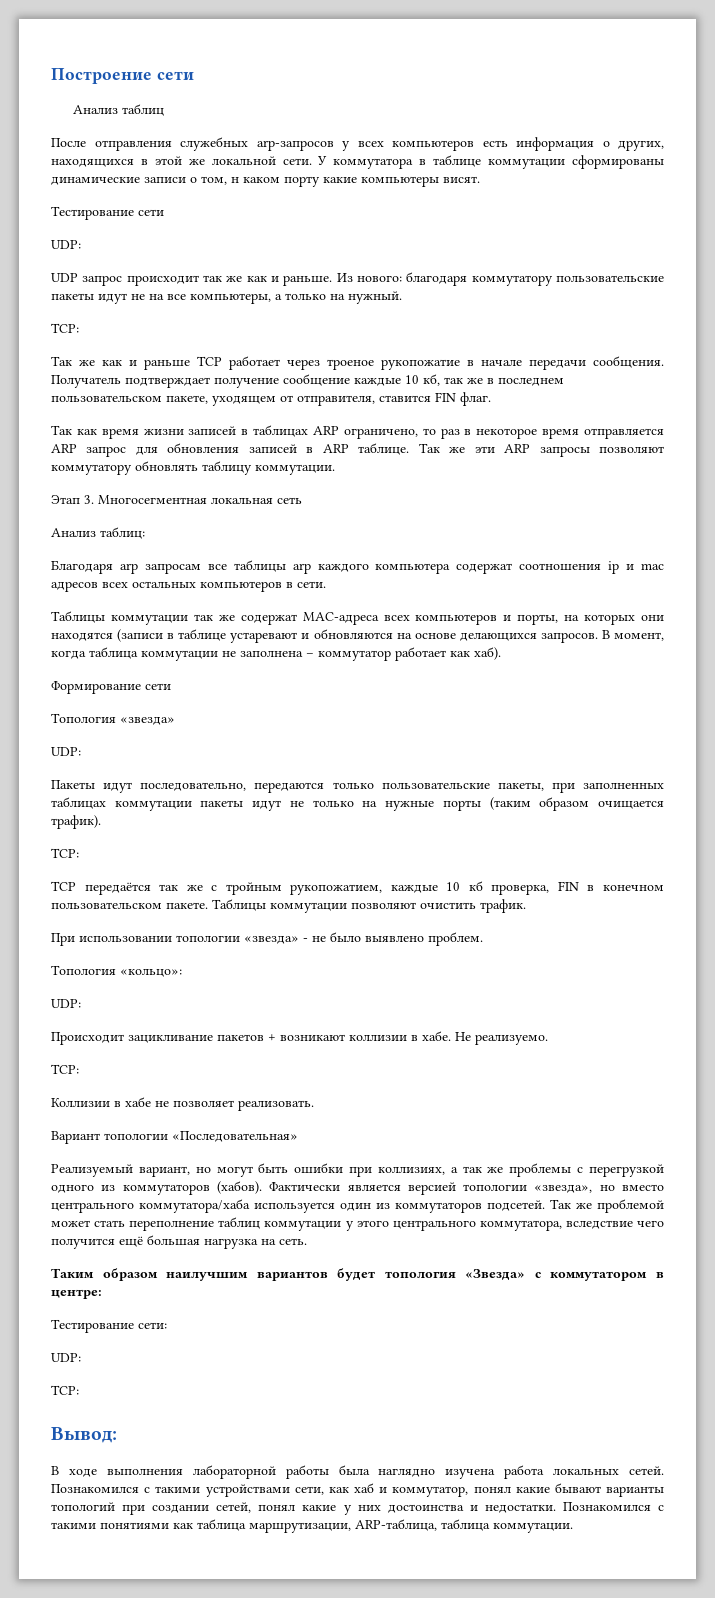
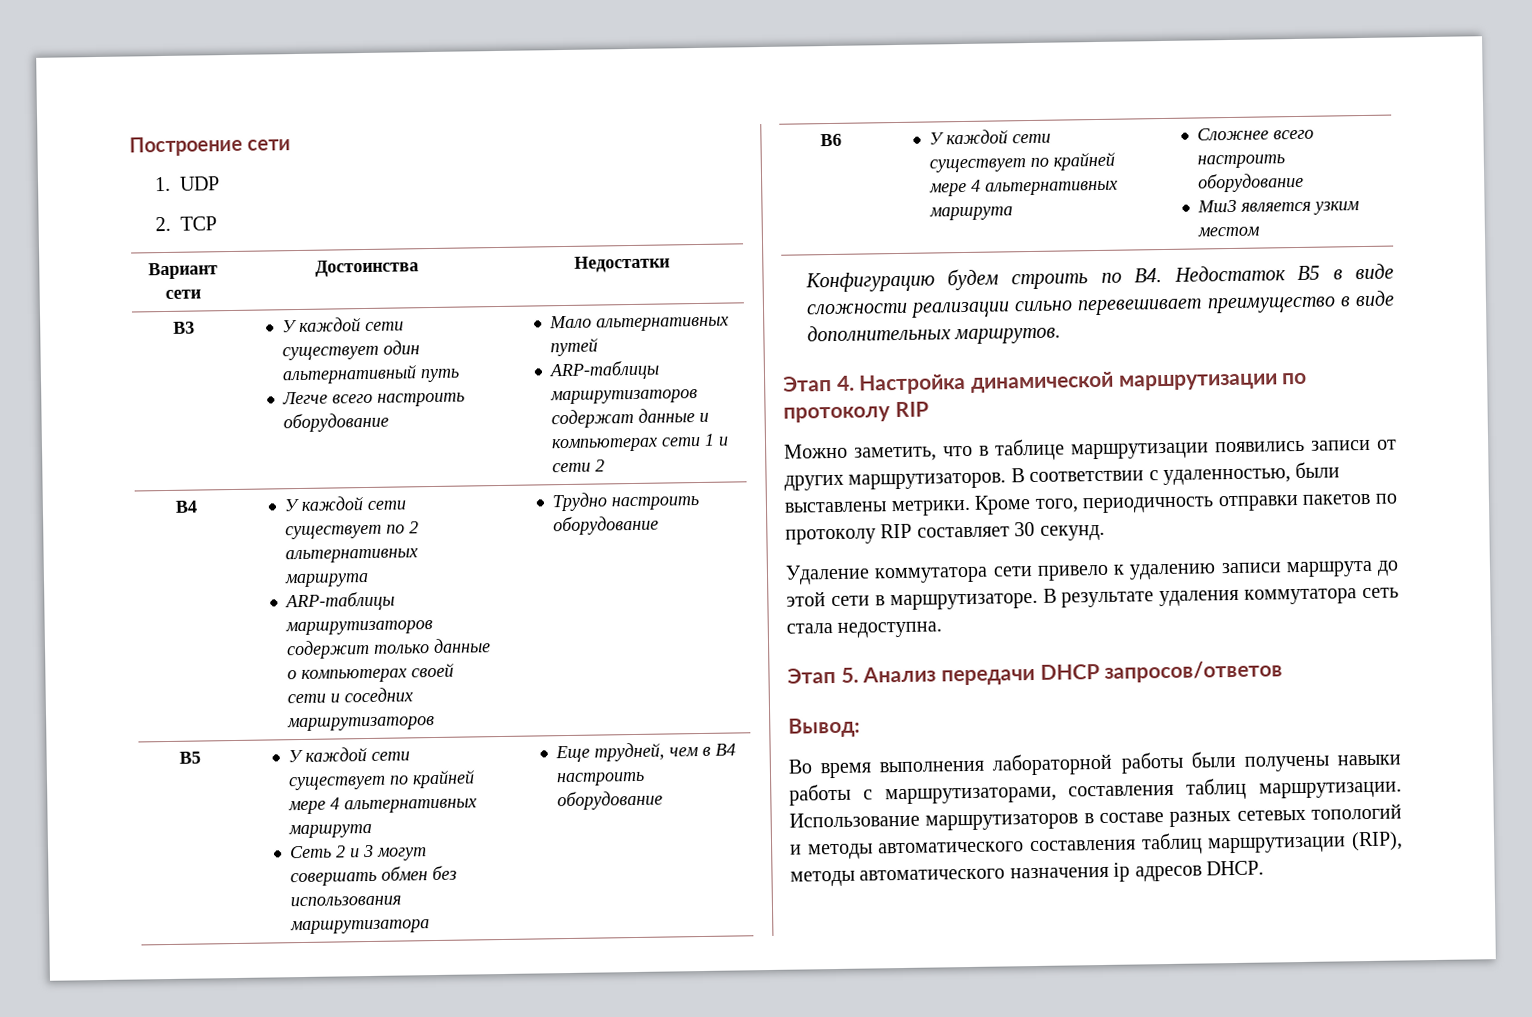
- Анализ таблиц
- После отправления служебных arp-запросов у всех компьютеров есть информация о других, находящихся в этой же локальной сети. У коммутатора в таблице коммутации сформированы динамические записи о том, н каком порту какие компьютеры висят.
- Тестирование сети
- UDP:
- UDP запрос происходит так же как и раньше. Из нового: благодаря коммутатору пользовательские пакеты идут не на все компьютеры, а только на нужный.
- TCP:
- Так же как и раньше TCP работает через троеное рукопожатие в начале передачи сообщения. Получатель подтверждает получение сообщение каждые 10 кб, так же в последнем пользовательском пакете, уходящем от отправителя, ставится FIN флаг.
- Так как время жизни записей в таблицах ARP ограничено, то раз в некоторое время отправляется ARP запрос для обновления записей в ARP таблице. Так же эти ARP запросы позволяют коммутатору обновлять таблицу коммутации.
- Этап 3. Многосегментная локальная сеть
- Анализ таблиц:
- Благодаря arp запросам все таблицы arp каждого компьютера содержат соотношения ip и mac адресов всех остальных компьютеров в сети.
- Таблицы коммутации так же содержат MAC-адреса всех компьютеров и порты, на которых они находятся (записи в таблице устаревают и обновляются на основе делающихся запросов. В момент, когда таблица коммутации не заполнена – коммутатор работает как хаб).
- Формирование сети
- Топология «звезда»
- UDP:
- Пакеты идут последовательно, передаются только пользовательские пакеты, при заполненных таблицах коммутации пакеты идут не только на нужные порты (таким образом очищается трафик).
- TCP:
- TCP передаётся так же с тройным рукопожатием, каждые 10 кб проверка, FIN в конечном пользовательском пакете. Таблицы коммутации позволяют очистить трафик.
- При использовании топологии «звезда» - не было выявлено проблем.
- Топология «кольцо»:
- UDP:
- Происходит зацикливание пакетов + возникают коллизии в хабе. Не реализуемо.
- TCP:
- Коллизии в хабе не позволяет реализовать.
- Вариант топологии «Последовательная»
- Реализуемый вариант, но могут быть ошибки при коллизиях, а так же проблемы с перегрузкой одного из коммутаторов (хабов). Фактически является версией топологии «звезда», но вместо центрального коммутатора/хаба используется один из коммутаторов подсетей. Так же проблемой может стать переполнение таблиц коммутации у этого центрального коммутатора, вследствие чего получится ещё большая нагрузка на сеть.
- Таким образом наилучшим вариантов будет топология «Звезда» с коммутатором в центре:
- Тестирование сети:
- UDP:
- TCP:
+ 1. UDP
+ 2. TCP
+ Вариант сети | Достоинства | Недостатки
+ B3 | У каждой сети существует один альтернативный путь
+ Легче всего настроить оборудование | Мало альтернативных путей
+ ARP-таблицы маршрутизаторов содержат данные и компьютерах сети 1 и сети 2
+ B4 | У каждой сети существует по 2 альтернативных маршрута
+ ARP-таблицы маршрутизаторов содержит только данные о компьютерах своей сети и соседних маршрутизаторов | Трудно настроить оборудование
+ B5 | У каждой сети существует по крайней мере 4 альтернативных маршрута
+ Сеть 2 и 3 могут совершать обмен без использования маршрутизатора | Еще трудней, чем в B4 настроить оборудование
+ B6 | У каждой сети существует по крайней мере 4 альтернативных маршрута | Сложнее всего настроить оборудование
+ Мш3 является узким местом
+ Конфигурацию будем строить по B4. Недостаток B5 в виде сложности реализации сильно перевешивает преимущество в виде дополнительных маршрутов.
+ Этап 4. Настройка динамической маршрутизации по протоколу RIP
+ Можно заметить, что в таблице маршрутизации появились записи от других маршрутизаторов. В соответствии с удаленностью, были выставлены метрики. Кроме того, периодичность отправки пакетов по протоколу RIP составляет 30 секунд.
+ Удаление коммутатора сети привело к удалению записи маршрута до этой сети в маршрутизаторе. В результате удаления коммутатора сеть стала недоступна.
+ Этап 5. Анализ передачи DHCP запросов/ответов
- В ходе выполнения лабораторной работы была наглядно изучена работа локальных сетей. Познакомился с такими устройствами сети, как хаб и коммутатор, понял какие бывают варианты топологий при создании сетей, понял какие у них достоинства и недостатки. Познакомился с такими понятиями как таблица маршрутизации, ARP-таблица, таблица коммутации.
+ Во время выполнения лабораторной работы были получены навыки работы с маршрутизаторами, составления таблиц маршрутизации. Использование маршрутизаторов в составе разных сетевых топологий и методы автоматического составления таблиц маршрутизации (RIP), методы автоматического назначения ip адресов DHCP.

